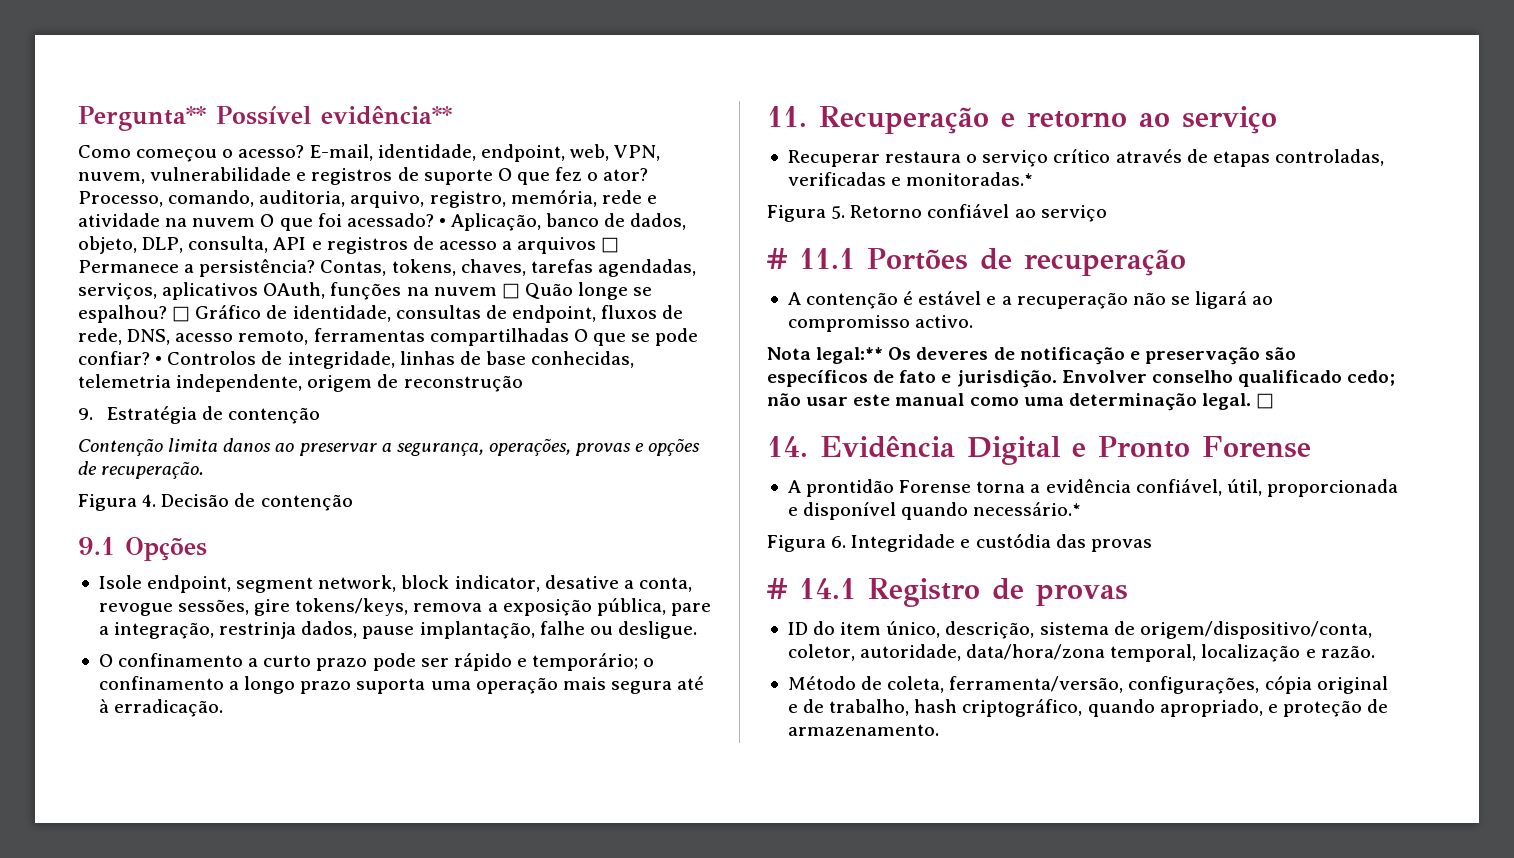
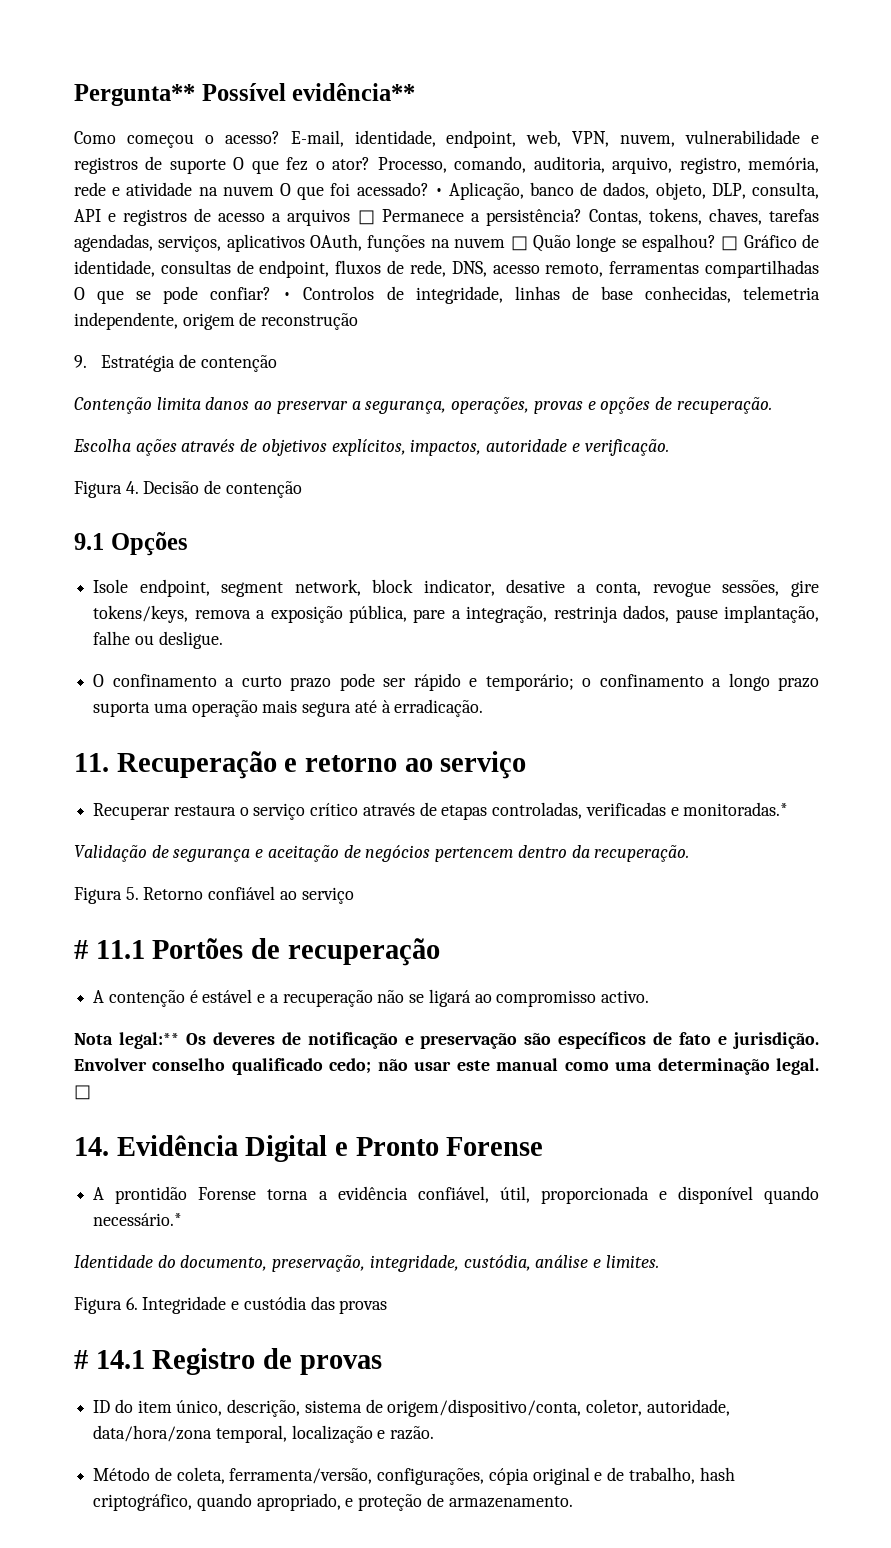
+ Escolha ações através de objetivos explícitos, impactos, autoridade e verificação.
+ Validação de segurança e aceitação de negócios pertencem dentro da recuperação.
+ Identidade do documento, preservação, integridade, custódia, análise e limites.

